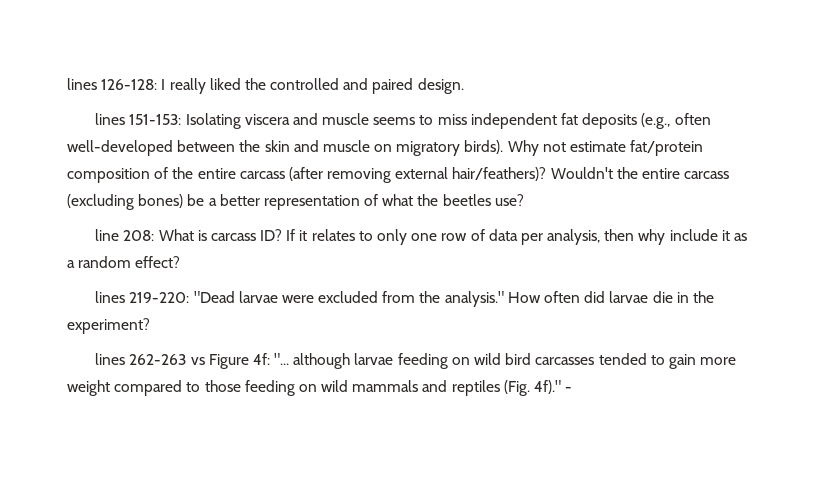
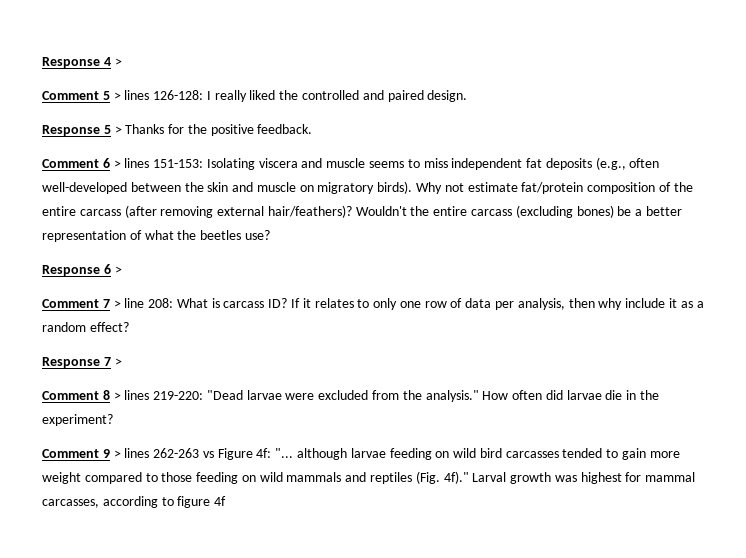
- lines 126-128: I really liked the controlled and paired design.
+ Response 4 >
+ Comment 5 > lines 126-128: I really liked the controlled and paired design.
- lines 151-153: Isolating viscera and muscle seems to miss independent fat deposits (e.g., often well-developed between the skin and muscle on migratory birds).
+ Response 5 > Thanks for the positive feedback.
+ Comment 6 > lines 151-153: Isolating viscera and muscle seems to miss independent fat deposits (e.g., often well-developed between the skin and muscle on migratory birds).
- line 208: What is carcass ID?
+ Response 6 >
+ Comment 7 > line 208: What is carcass ID?
- lines 219-220: "Dead larvae were excluded from the analysis."
+ Response 7 >
+ Comment 8 > lines 219-220: "Dead larvae were excluded from the analysis."
- lines 262-263 vs Figure 4f: "... although larvae feeding on wild bird carcasses tended to gain more weight compared to those feeding on wild mammals and reptiles (Fig. 4f)."
+ Comment 9 > lines 262-263 vs Figure 4f: "... although larvae feeding on wild bird carcasses tended to gain more weight compared to those feeding on wild mammals and reptiles (Fig. 4f)."
- -
+ Larval growth was highest for mammal carcasses, according to figure 4f

